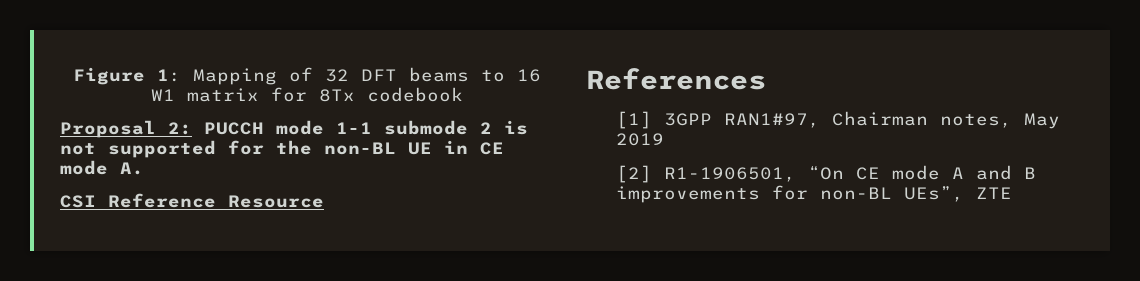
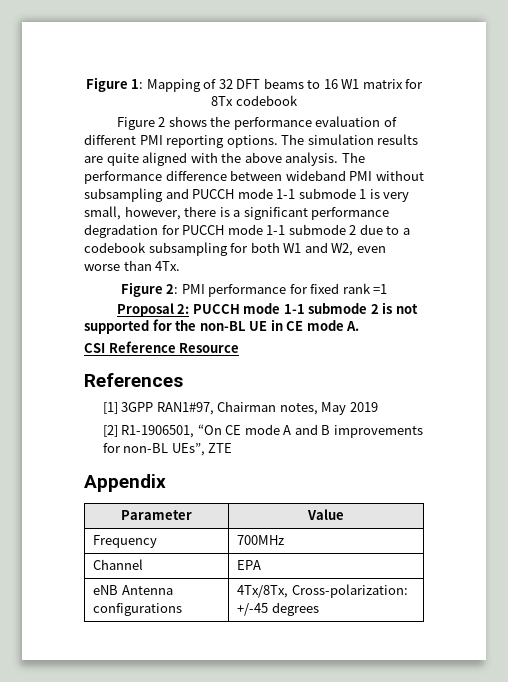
+ Figure 2 shows the performance evaluation of different PMI reporting options. The simulation results are quite aligned with the above analysis. The performance difference between wideband PMI without subsampling and PUCCH mode 1-1 submode 1 is very small, however, there is a significant performance degradation for PUCCH mode 1-1 submode 2 due to a codebook subsampling for both W1 and W2, even worse than 4Tx.
+ Figure 2: PMI performance for fixed rank =1
+ Appendix
+ Parameter | Value
+ Frequency | 700MHz
+ Channel | EPA
+ eNB Antenna configurations | 4Tx/8Tx, Cross-polarization: +/-45 degrees

